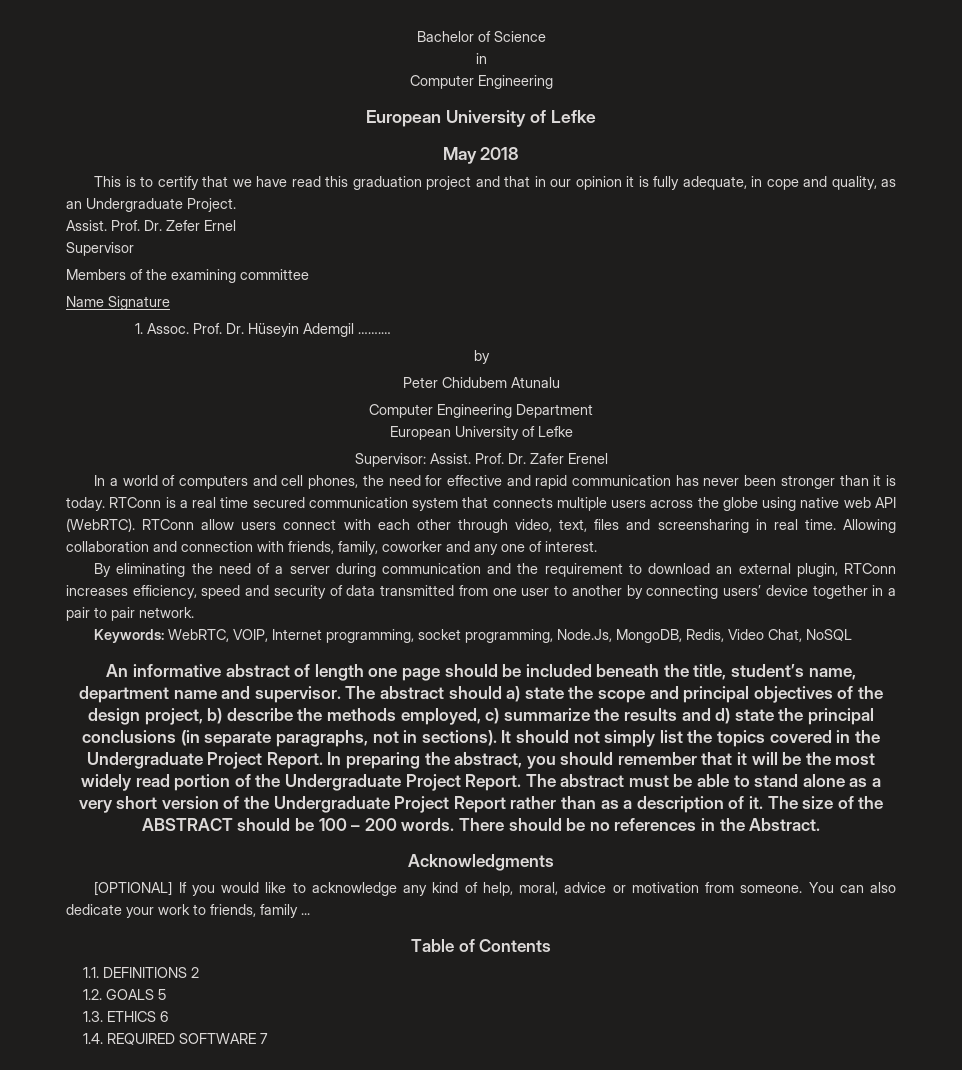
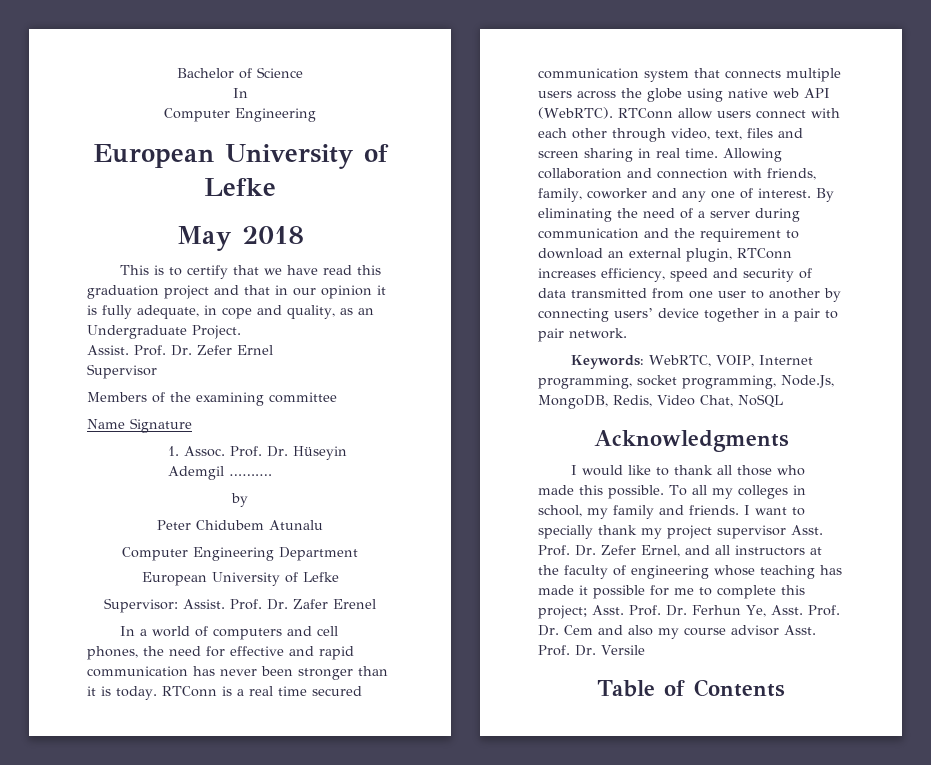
  Bachelor of Science
- in
+ In
- RTConn allow users connect with each other through video, text, files and screensharing in real time.
+ RTConn allow users connect with each other through video, text, files and screen sharing in real time.
- Allowing collaboration and connection with friends, family, coworker and any one of interest.
- By eliminating the need of a server during communication and the requirement to download an external plugin, RTConn increases efficiency, speed and security of data transmitted from one user to another by connecting users’ device together in a pair to pair network.
+ Allowing collaboration and connection with friends, family, coworker and any one of interest. By eliminating the need of a server during communication and the requirement to download an external plugin, RTConn increases efficiency, speed and security of data transmitted from one user to another by connecting users’ device together in a pair to pair network.
- An informative abstract of length one page should be included beneath the title, student’s name, department name and supervisor. The abstract should a) state the scope and principal objectives of the design project, b) describe the methods employed, c) summarize the results and d) state the principal conclusions (in separate paragraphs, not in sections). It should not simply list the topics covered in the Undergraduate Project Report. In preparing the abstract, you should remember that it will be the most widely read portion of the Undergraduate Project Report. The abstract must be able to stand alone as a very short version of the Undergraduate Project Report rather than as a description of it. The size of the ABSTRACT should be 100 – 200 words. There should be no references in the Abstract.
  Acknowledgments
- [OPTIONAL] If you would like to acknowledge any kind of help, moral, advice or motivation from someone. You can also dedicate your work to friends, family ...
+ I would like to thank all those who made this possible. To all my colleges in school, my family and friends. I want to specially thank my project supervisor Asst. Prof. Dr. Zefer Ernel, and all instructors at the faculty of engineering whose teaching has made it possible for me to complete this project; Asst. Prof. Dr. Ferhun Ye, Asst. Prof. Dr. Cem and also my course advisor Asst. Prof. Dr. Versile
  Table of Contents
- 1.1. DEFINITIONS 2
- 1.2. GOALS 5
- 1.3. ETHICS 6
- 1.4. REQUIRED SOFTWARE 7

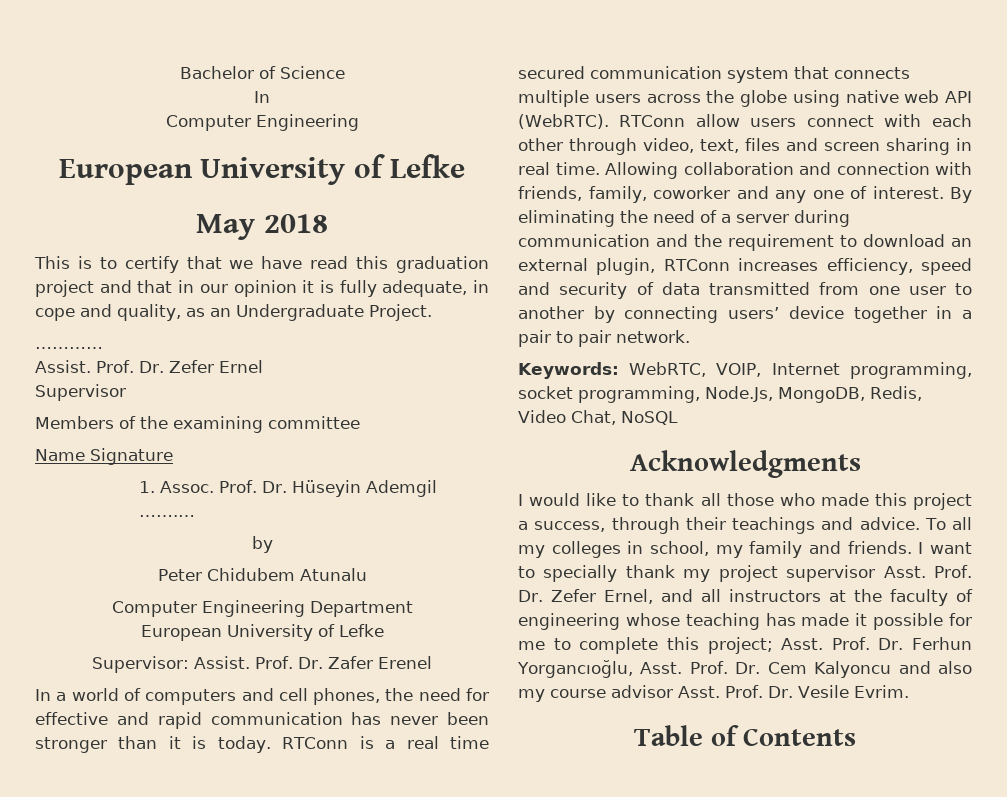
+ …………
- I would like to thank all those who made this possible.
+ I would like to thank all those who made this project a success, through their teachings and advice.
- Prof. Dr. Ferhun Ye, Asst.
+ Prof. Dr. Ferhun Yorgancıoğlu, Asst.
- Prof. Dr. Cem and also my course advisor Asst.
+ Prof. Dr. Cem Kalyoncu and also my course advisor Asst.
- Prof. Dr. Versile
+ Prof. Dr. Vesile Evrim.

